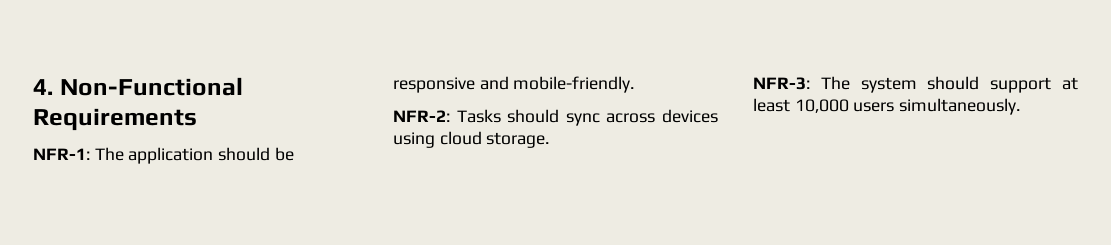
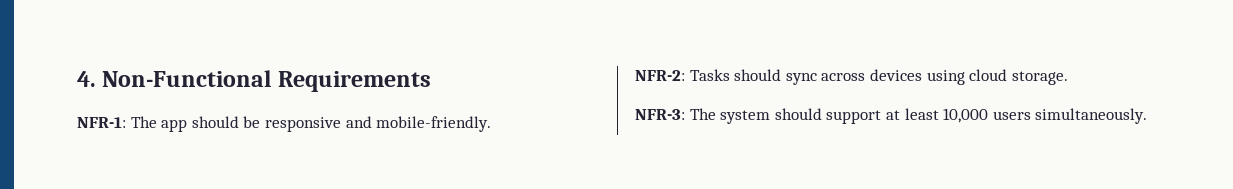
- NFR-1: The application should be responsive and mobile-friendly.
+ NFR-1: The app should be responsive and mobile-friendly.

